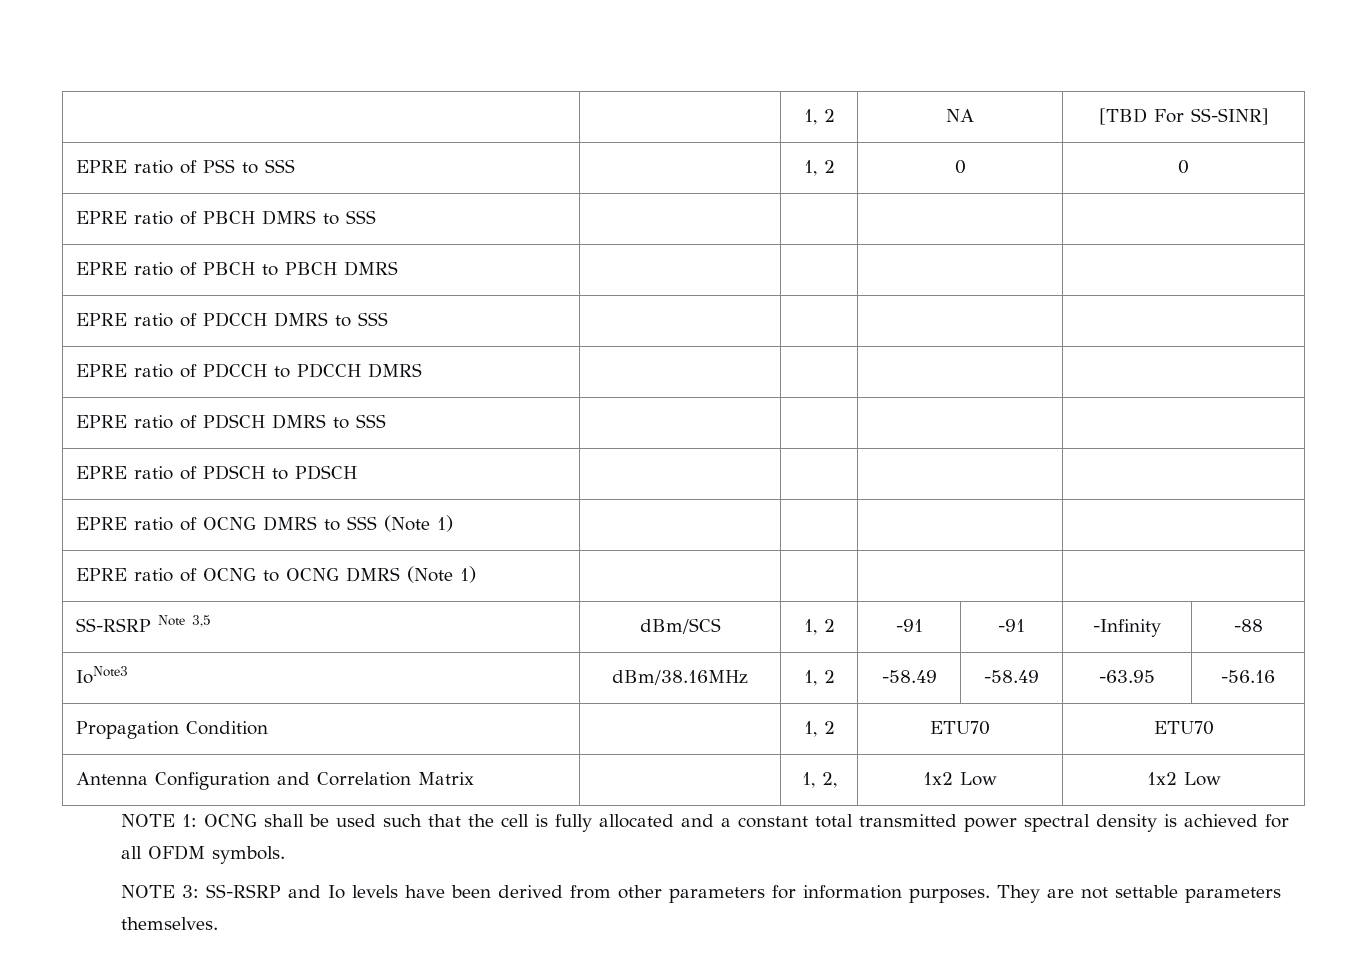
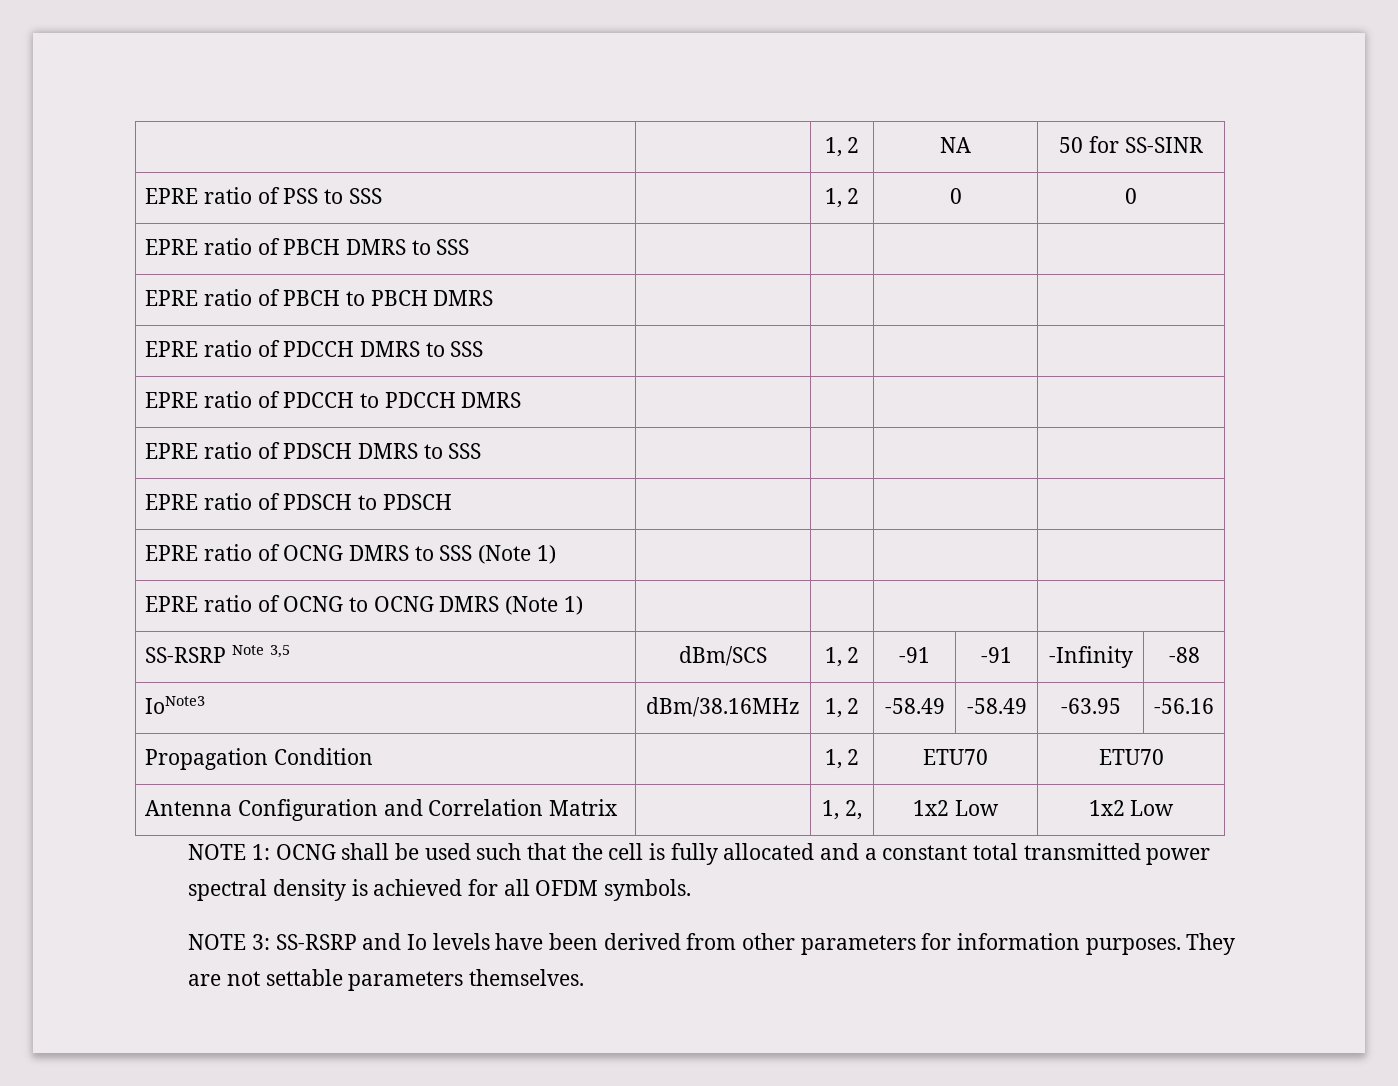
- | | 1, 2 | NA | [TBD For SS-SINR]
+ | | 1, 2 | NA | 50 for SS-SINR

